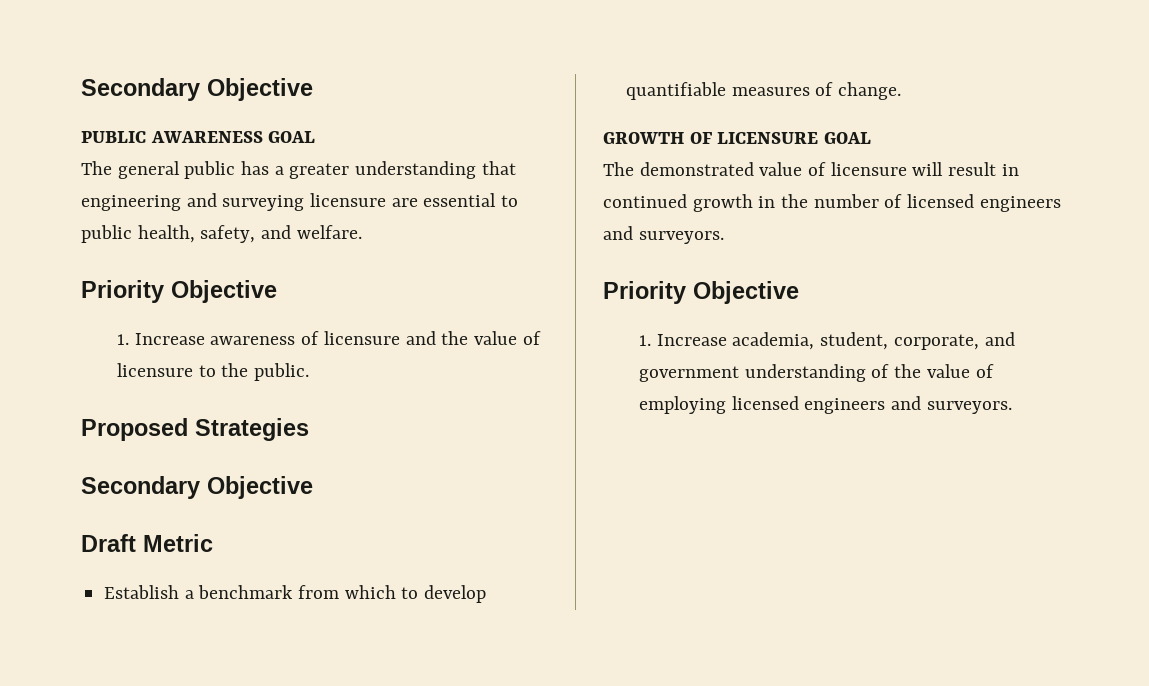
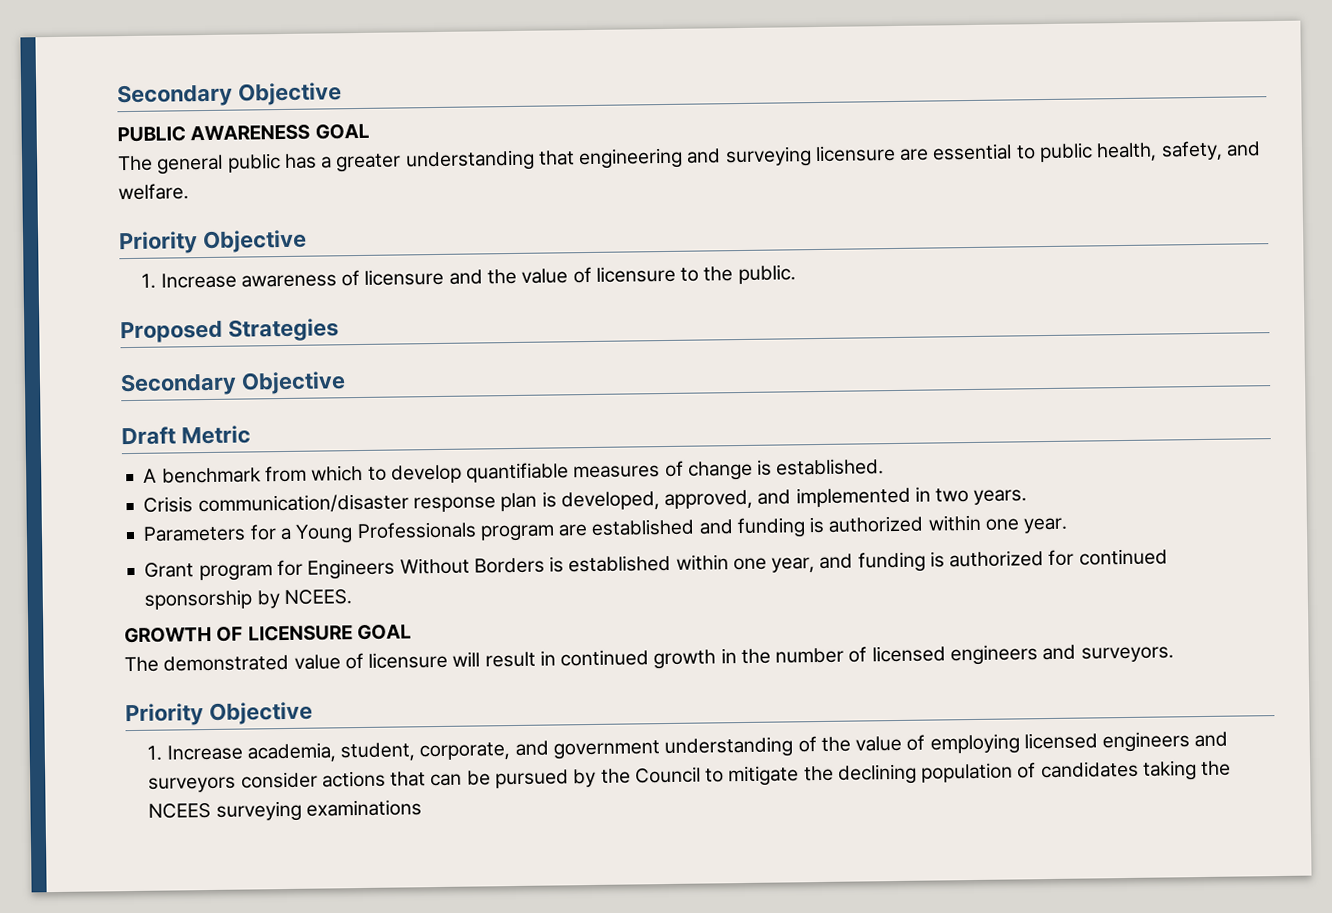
- Establish a benchmark from which to develop quantifiable measures of change.
+ A benchmark from which to develop quantifiable measures of change is established.
+ Crisis communication/disaster response plan is developed, approved, and implemented in two years.
+ Parameters for a Young Professionals program are established and funding is authorized within one year.
+ Grant program for Engineers Without Borders is established within one year, and funding is authorized for continued sponsorship by NCEES.
- 1. Increase academia, student, corporate, and government understanding of the value of employing licensed engineers and surveyors.
+ 1. Increase academia, student, corporate, and government understanding of the value of employing licensed engineers and surveyors consider actions that can be pursued by the Council to mitigate the declining population of candidates taking the NCEES surveying examinations

